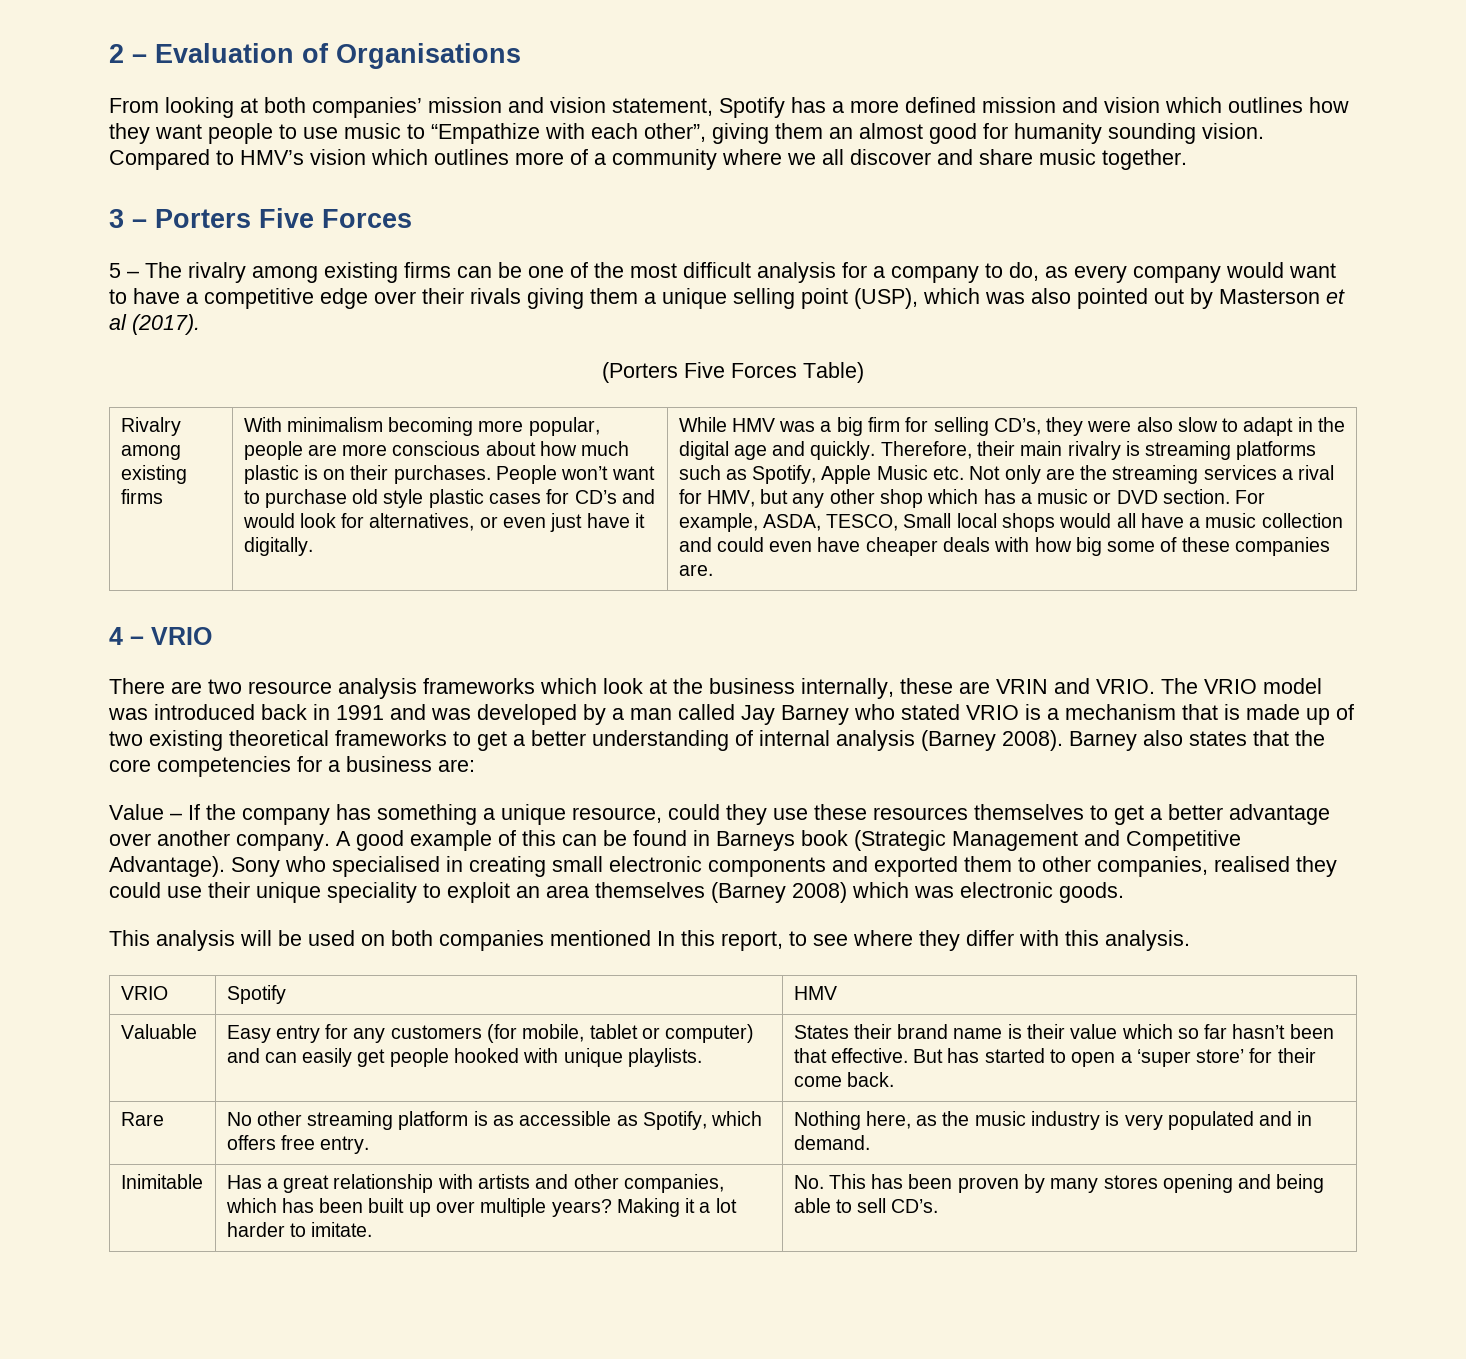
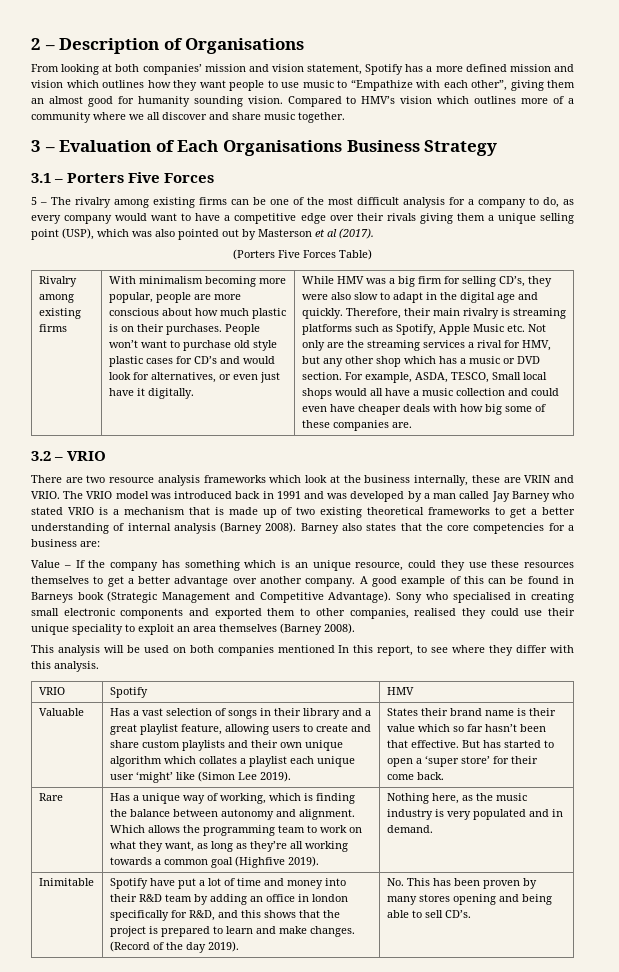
- 2 – Evaluation of Organisations
+ 2 – Description of Organisations
- 3 – Porters Five Forces
+ 3 – Evaluation of Each Organisations Business Strategy
+ 3.1 – Porters Five Forces
- 4 – VRIO
+ 3.2 – VRIO
- Value – If the company has something a unique resource, could they use these resources themselves to get a better advantage over another company.
+ Value – If the company has something which is an unique resource, could they use these resources themselves to get a better advantage over another company.
- Sony who specialised in creating small electronic components and exported them to other companies, realised they could use their unique speciality to exploit an area themselves (Barney 2008) which was electronic goods.
+ Sony who specialised in creating small electronic components and exported them to other companies, realised they could use their unique speciality to exploit an area themselves (Barney 2008).
- Easy entry for any customers (for mobile, tablet or computer) and can easily get people hooked with unique playlists.
+ Has a vast selection of songs in their library and a great playlist feature, allowing users to create and share custom playlists and their own unique algorithm which collates a playlist each unique user ‘might’ like (Simon Lee 2019).
- No other streaming platform is as accessible as Spotify, which offers free entry.
+ Has a unique way of working, which is finding the balance between autonomy and alignment. Which allows the programming team to work on what they want, as long as they’re all working towards a common goal (Highfive 2019).
- Has a great relationship with artists and other companies, which has been built up over multiple years? Making it a lot harder to imitate.
+ Spotify have put a lot of time and money into their R&D team by adding an office in london specifically for R&D, and this shows that the project is prepared to learn and make changes. (Record of the day 2019).

